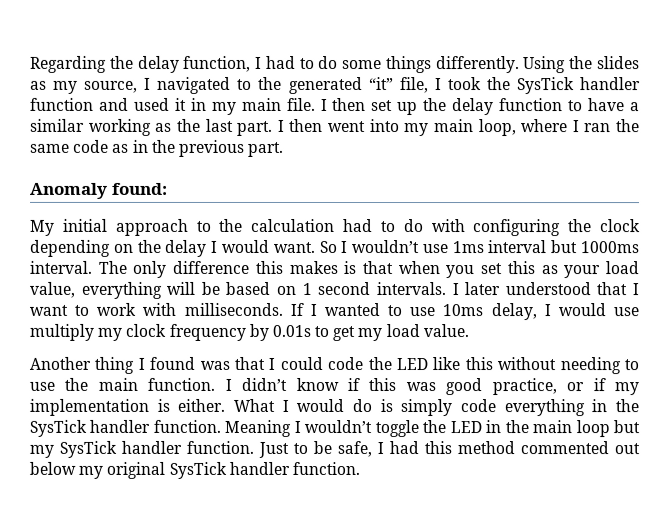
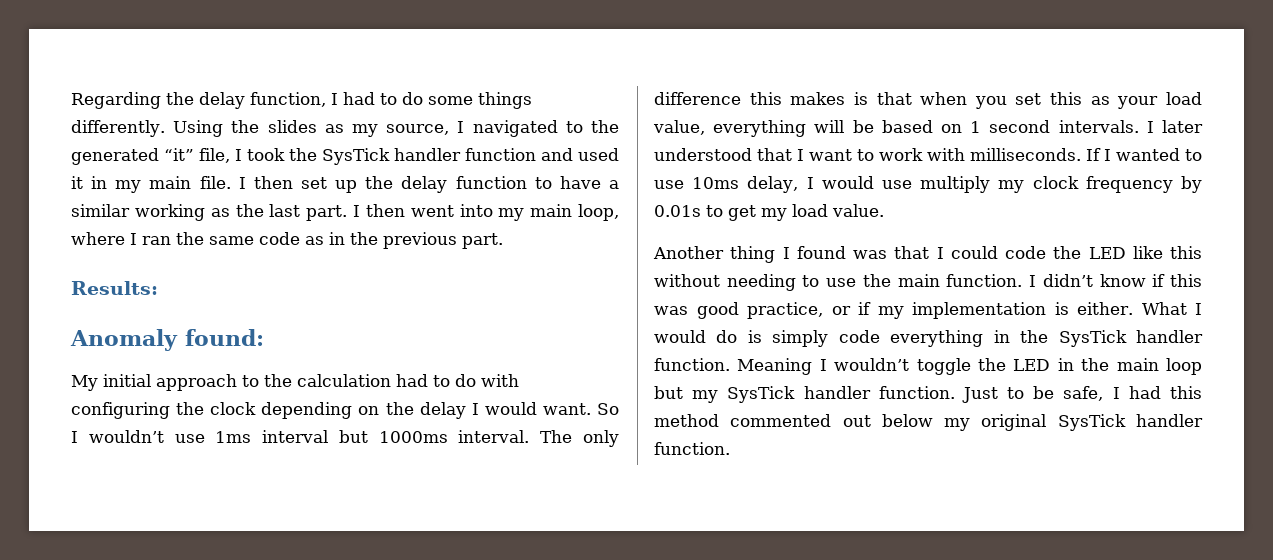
+ Results:

